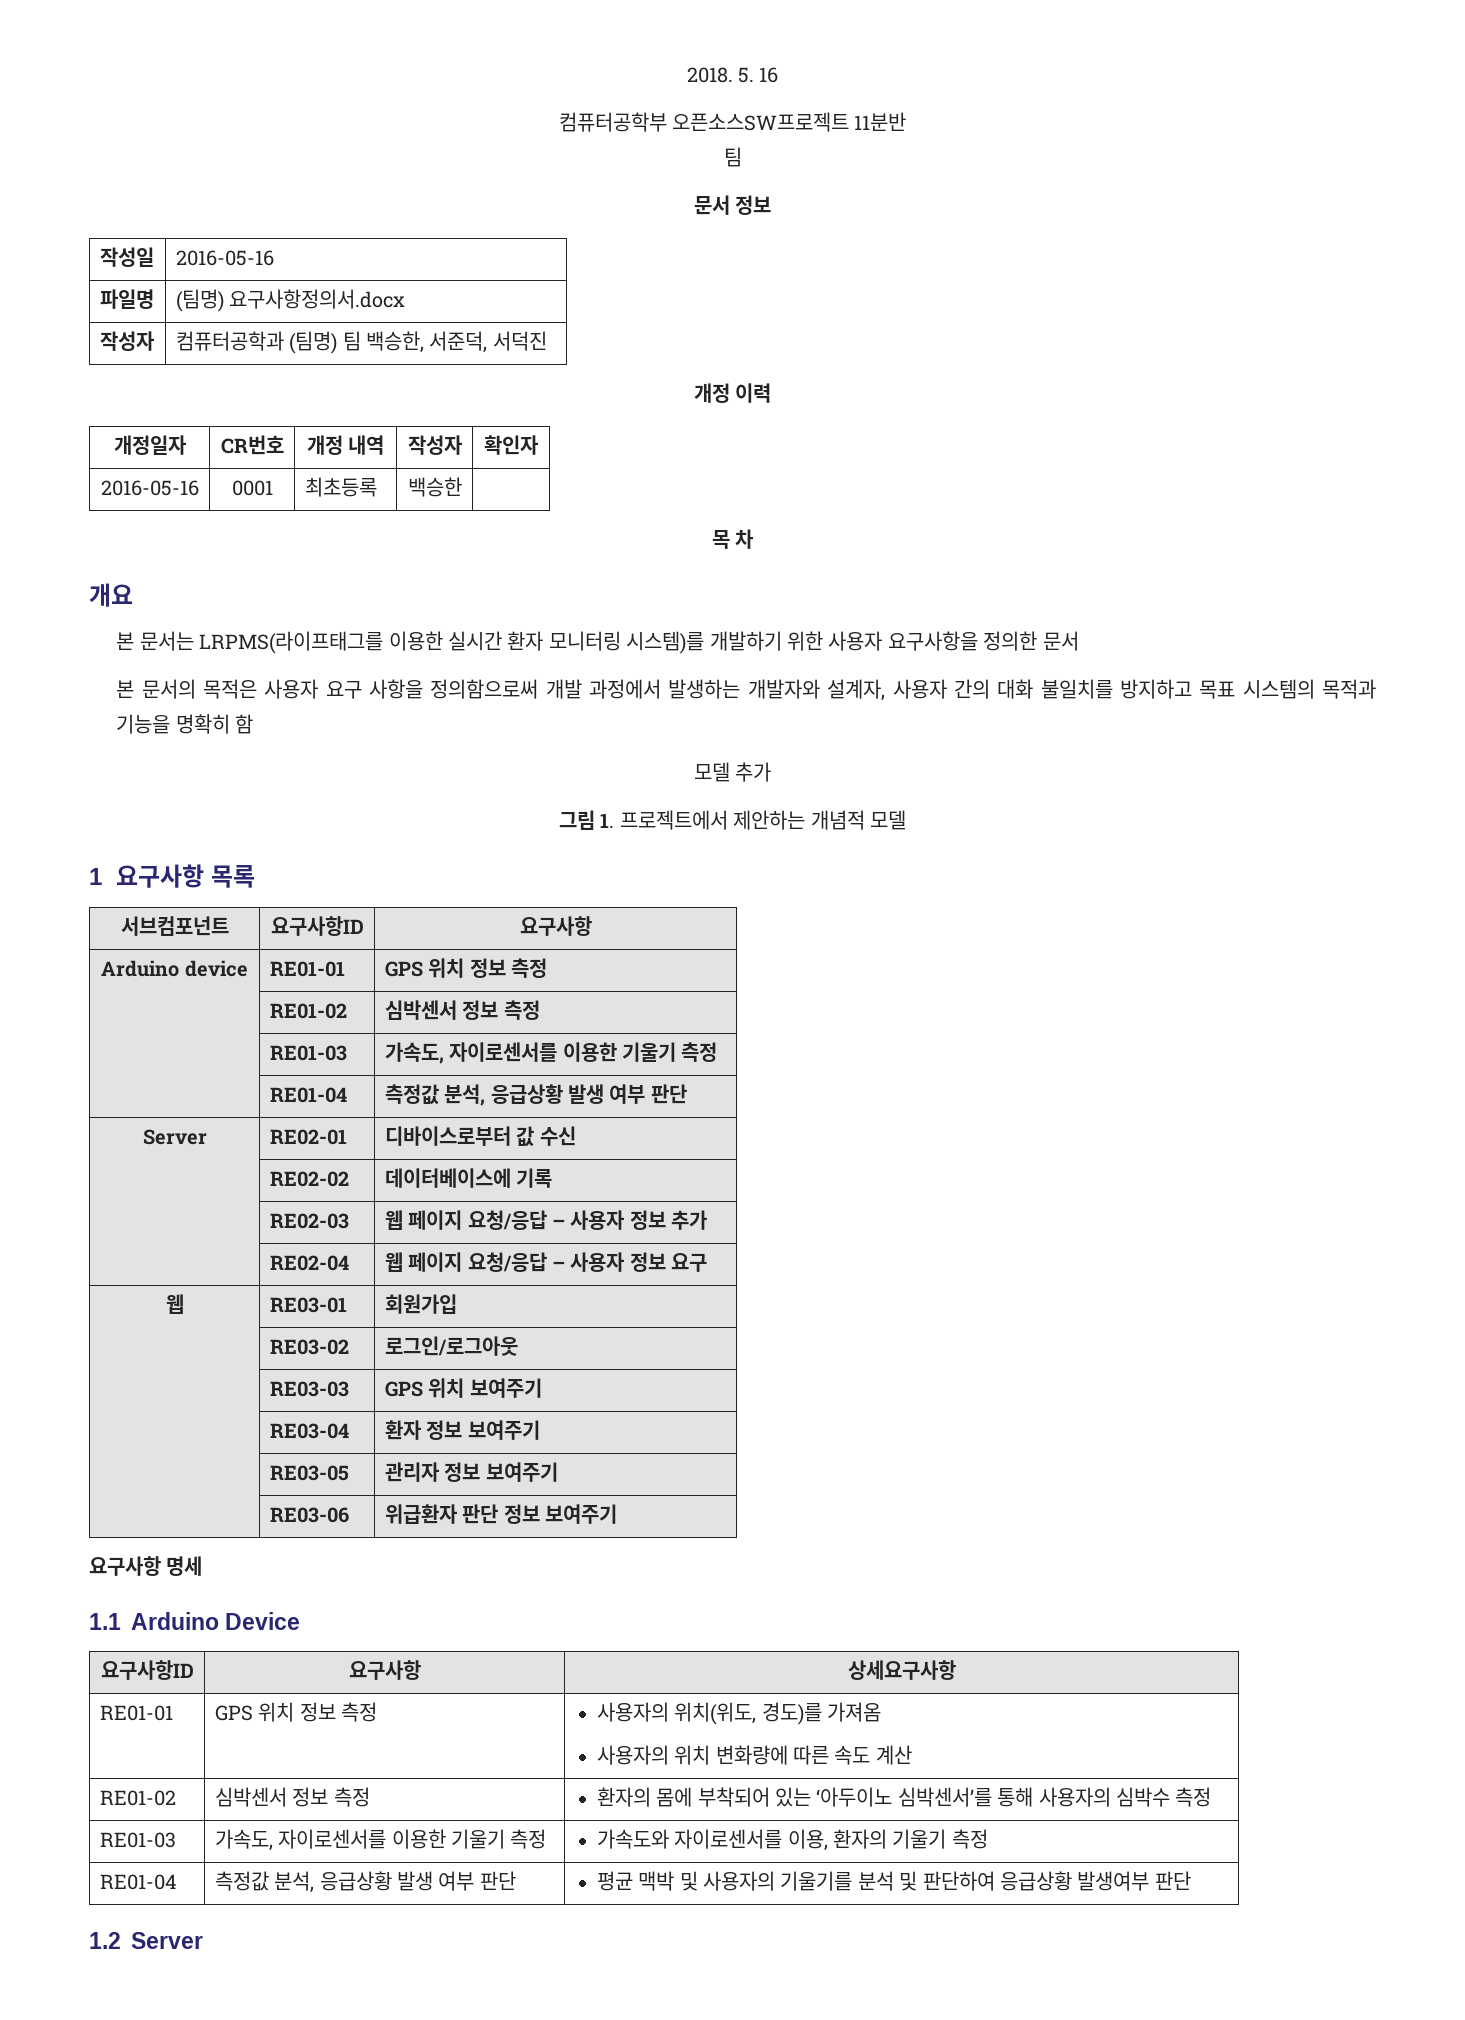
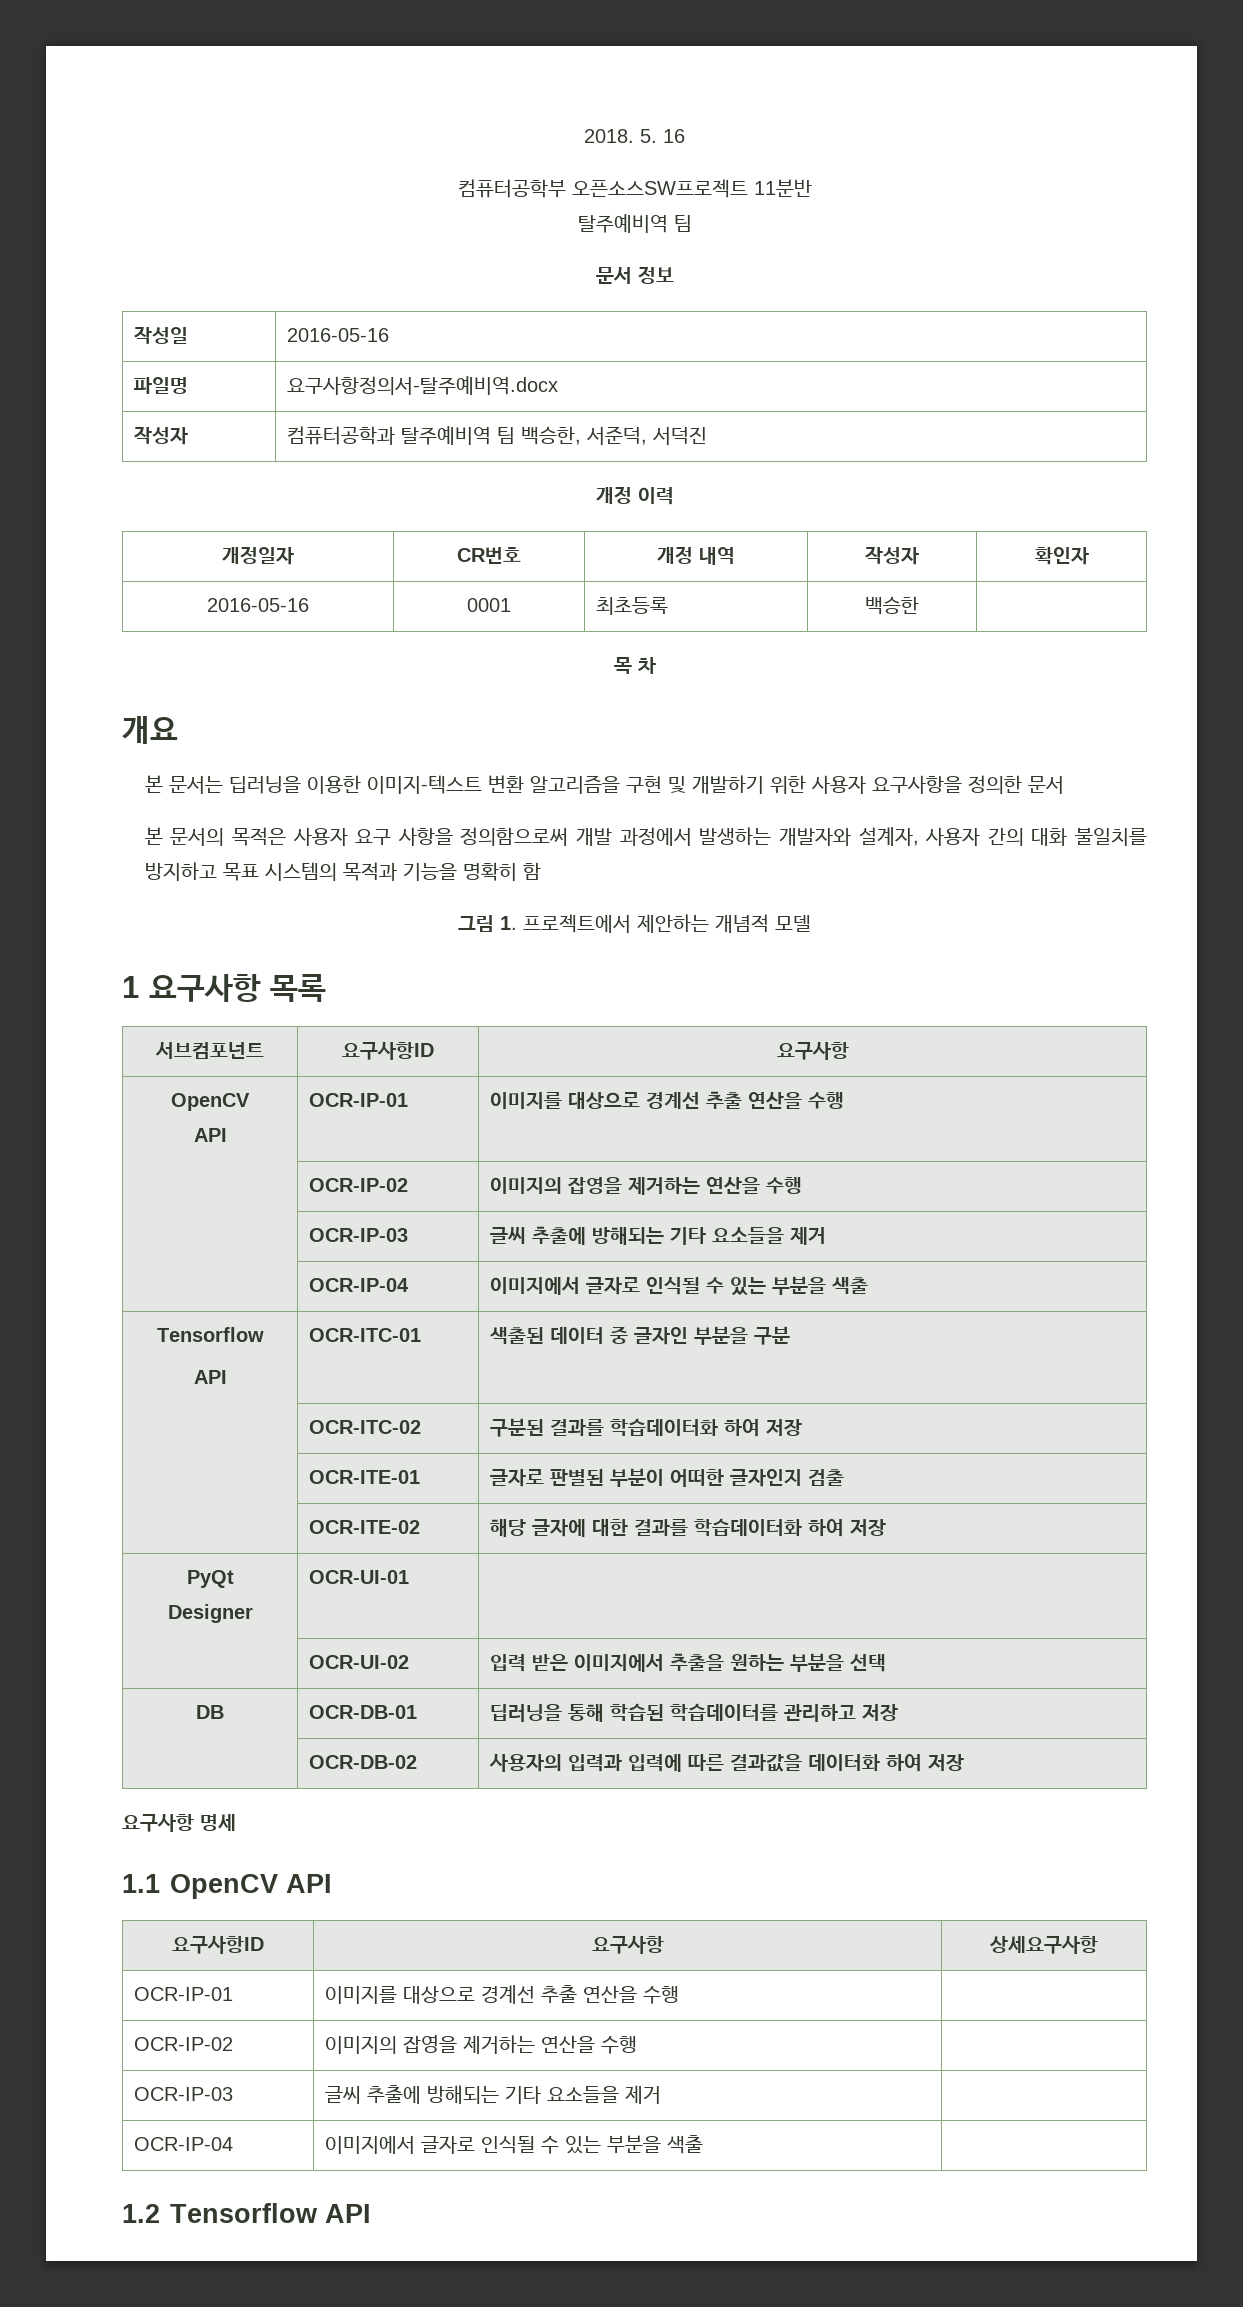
  컴퓨터공학부 오픈소스SW프로젝트 11분반
- 팀
+ 탈주예비역 팀
- 파일명 | (팀명) 요구사항정의서.docx
+ 파일명 | 요구사항정의서-탈주예비역.docx
- 작성자 | 컴퓨터공학과 (팀명) 팀 백승한, 서준덕, 서덕진
+ 작성자 | 컴퓨터공학과 탈주예비역 팀 백승한, 서준덕, 서덕진
- 본 문서는 LRPMS(라이프태그를 이용한 실시간 환자 모니터링 시스템)를 개발하기 위한 사용자 요구사항을 정의한 문서
+ 본 문서는 딥러닝을 이용한 이미지-텍스트 변환 알고리즘을 구현 및 개발하기 위한 사용자 요구사항을 정의한 문서
- 모델 추가
  서브컴포넌트 | 요구사항ID | 요구사항
- Arduino device | RE01-01 | GPS 위치 정보 측정
- | RE01-02 | 심박센서 정보 측정
- | RE01-03 | 가속도, 자이로센서를 이용한 기울기 측정
- | RE01-04 | 측정값 분석, 응급상황 발생 여부 판단
- Server | RE02-01 | 디바이스로부터 값 수신
- | RE02-02 | 데이터베이스에 기록
- | RE02-03 | 웹 페이지 요청/응답 – 사용자 정보 추가
- | RE02-04 | 웹 페이지 요청/응답 – 사용자 정보 요구
- 웹 | RE03-01 | 회원가입
- | RE03-02 | 로그인/로그아웃
- | RE03-03 | GPS 위치 보여주기
- | RE03-04 | 환자 정보 보여주기
- | RE03-05 | 관리자 정보 보여주기
- | RE03-06 | 위급환자 판단 정보 보여주기
+ OpenCV
+ API | OCR-IP-01 | 이미지를 대상으로 경계선 추출 연산을 수행
+ | OCR-IP-02 | 이미지의 잡영을 제거하는 연산을 수행
+ | OCR-IP-03 | 글씨 추출에 방해되는 기타 요소들을 제거
+ | OCR-IP-04 | 이미지에서 글자로 인식될 수 있는 부분을 색출
+ Tensorflow
+ API | OCR-ITC-01 | 색출된 데이터 중 글자인 부분을 구분
+ | OCR-ITC-02 | 구분된 결과를 학습데이터화 하여 저장
+ | OCR-ITE-01 | 글자로 판별된 부분이 어떠한 글자인지 검출
+ | OCR-ITE-02 | 해당 글자에 대한 결과를 학습데이터화 하여 저장
+ PyQt
+ Designer | OCR-UI-01 |
+ | OCR-UI-02 | 입력 받은 이미지에서 추출을 원하는 부분을 선택
+ DB | OCR-DB-01 | 딥러닝을 통해 학습된 학습데이터를 관리하고 저장
+ | OCR-DB-02 | 사용자의 입력과 입력에 따른 결과값을 데이터화 하여 저장
- 1.1 Arduino Device
+ 1.1 OpenCV API
- RE01-01 | GPS 위치 정보 측정 | 사용자의 위치(위도, 경도)를 가져옴
- 사용자의 위치 변화량에 따른 속도 계산
- RE01-02 | 심박센서 정보 측정 | 환자의 몸에 부착되어 있는 ‘아두이노 심박센서’를 통해 사용자의 심박수 측정
- RE01-03 | 가속도, 자이로센서를 이용한 기울기 측정 | 가속도와 자이로센서를 이용, 환자의 기울기 측정
- RE01-04 | 측정값 분석, 응급상황 발생 여부 판단 | 평균 맥박 및 사용자의 기울기를 분석 및 판단하여 응급상황 발생여부 판단
+ OCR-IP-01 | 이미지를 대상으로 경계선 추출 연산을 수행 |
+ OCR-IP-02 | 이미지의 잡영을 제거하는 연산을 수행 |
+ OCR-IP-03 | 글씨 추출에 방해되는 기타 요소들을 제거 |
+ OCR-IP-04 | 이미지에서 글자로 인식될 수 있는 부분을 색출 |
- 1.2 Server
+ 1.2 Tensorflow API

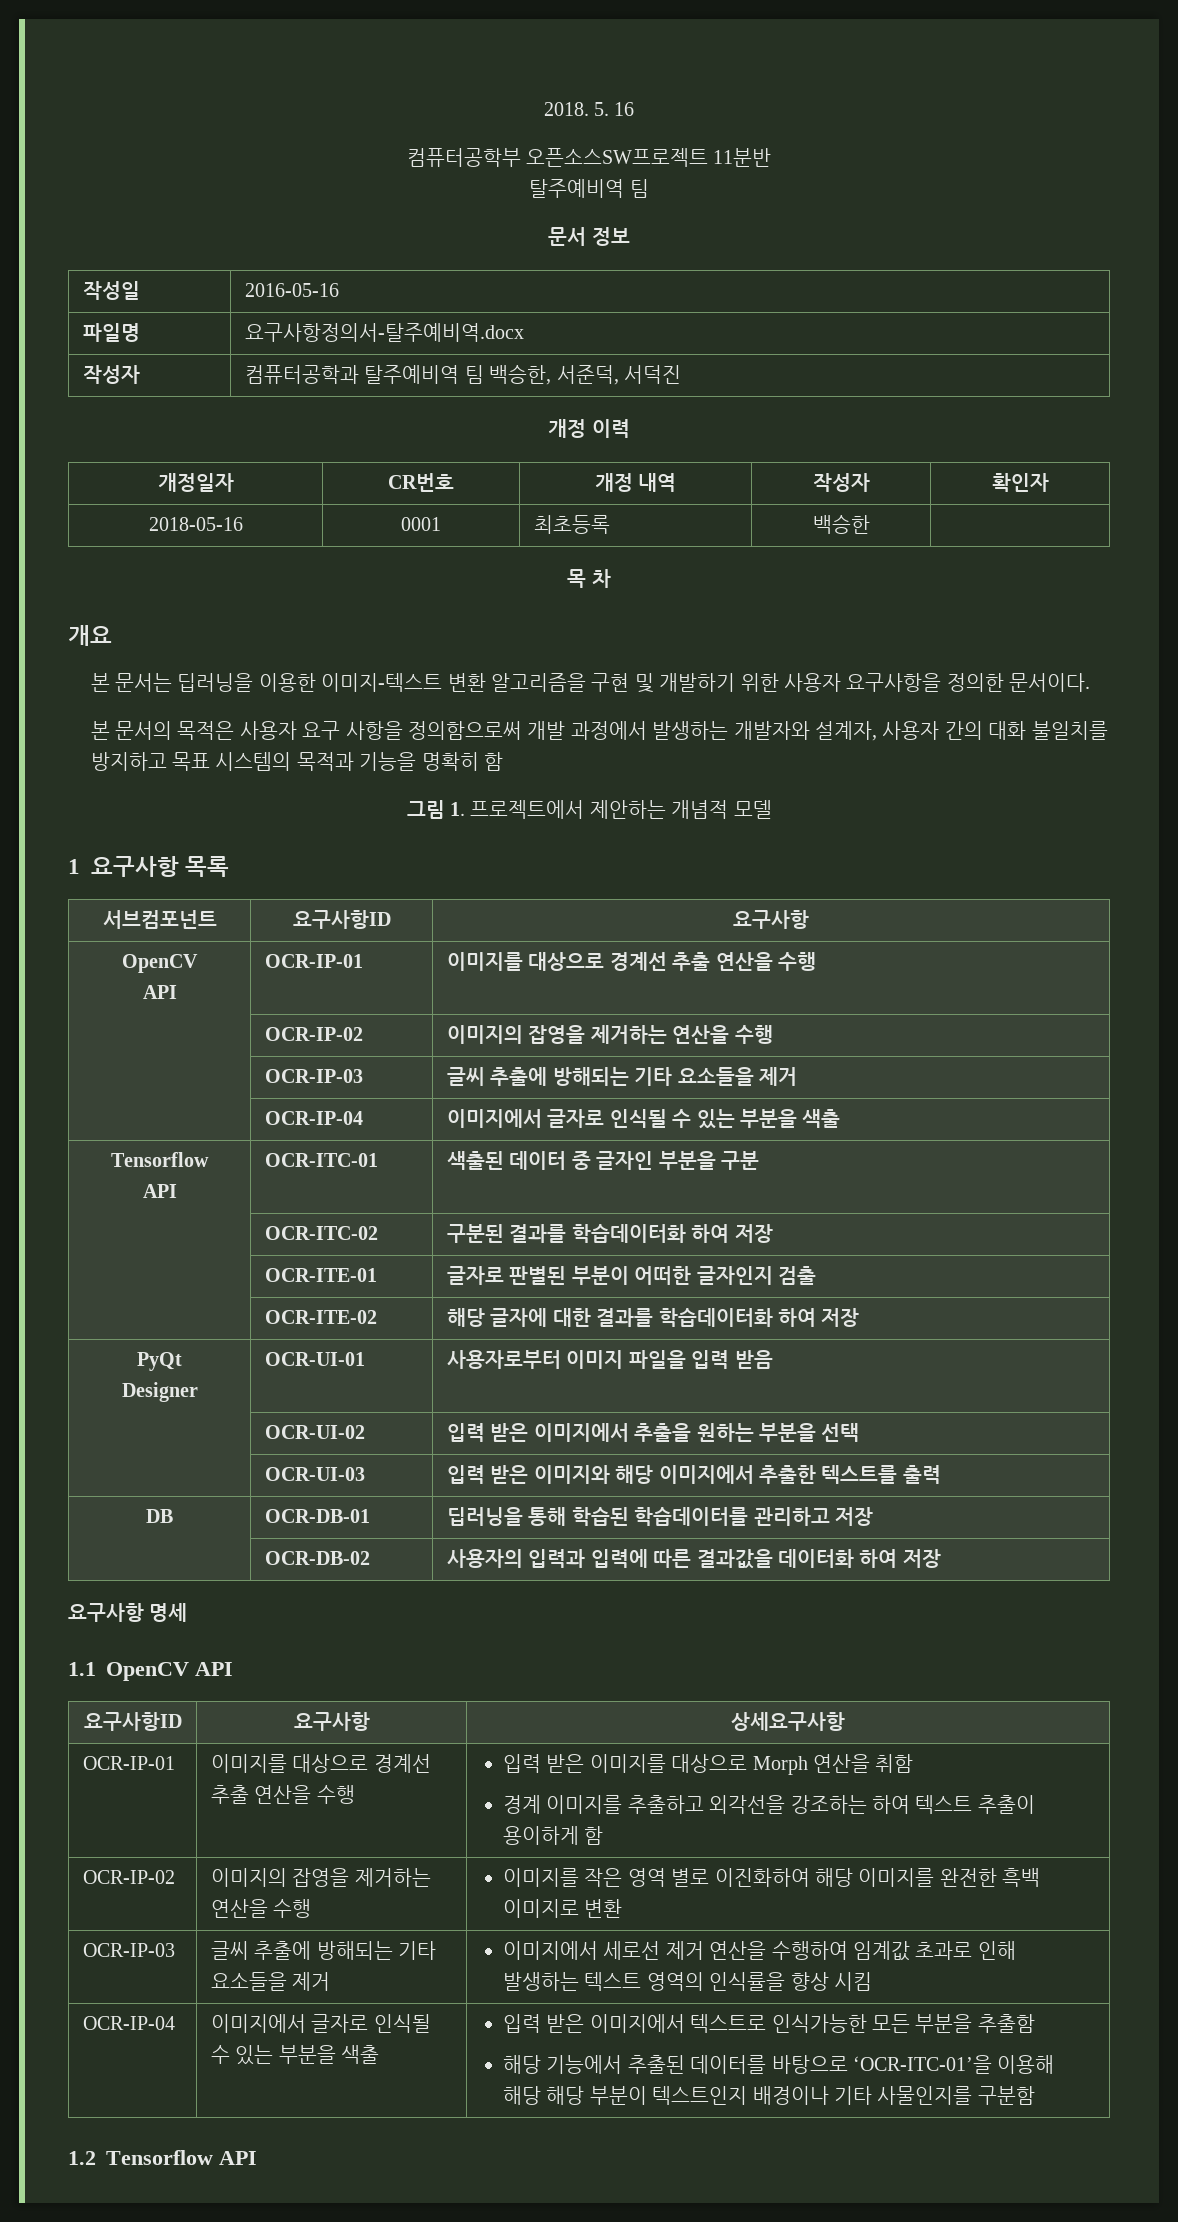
- 2016-05-16 | 0001 | 최초등록 | 백승한 |
+ 2018-05-16 | 0001 | 최초등록 | 백승한 |
- 본 문서는 딥러닝을 이용한 이미지-텍스트 변환 알고리즘을 구현 및 개발하기 위한 사용자 요구사항을 정의한 문서
+ 본 문서는 딥러닝을 이용한 이미지-텍스트 변환 알고리즘을 구현 및 개발하기 위한 사용자 요구사항을 정의한 문서이다.
  PyQt
- Designer | OCR-UI-01 |
+ Designer | OCR-UI-01 | 사용자로부터 이미지 파일을 입력 받음
+ | OCR-UI-03 | 입력 받은 이미지와 해당 이미지에서 추출한 텍스트를 출력
- OCR-IP-01 | 이미지를 대상으로 경계선 추출 연산을 수행 |
+ OCR-IP-01 | 이미지를 대상으로 경계선 추출 연산을 수행 | 입력 받은 이미지를 대상으로 Morph 연산을 취함
+ 경계 이미지를 추출하고 외각선을 강조하는 하여 텍스트 추출이 용이하게 함
- OCR-IP-02 | 이미지의 잡영을 제거하는 연산을 수행 |
+ OCR-IP-02 | 이미지의 잡영을 제거하는 연산을 수행 | 이미지를 작은 영역 별로 이진화하여 해당 이미지를 완전한 흑백 이미지로 변환
- OCR-IP-03 | 글씨 추출에 방해되는 기타 요소들을 제거 |
+ OCR-IP-03 | 글씨 추출에 방해되는 기타 요소들을 제거 | 이미지에서 세로선 제거 연산을 수행하여 임계값 초과로 인해 발생하는 텍스트 영역의 인식률을 향상 시킴
- OCR-IP-04 | 이미지에서 글자로 인식될 수 있는 부분을 색출 |
+ OCR-IP-04 | 이미지에서 글자로 인식될 수 있는 부분을 색출 | 입력 받은 이미지에서 텍스트로 인식가능한 모든 부분을 추출함
+ 해당 기능에서 추출된 데이터를 바탕으로 ‘OCR-ITC-01’을 이용해 해당 해당 부분이 텍스트인지 배경이나 기타 사물인지를 구분함

